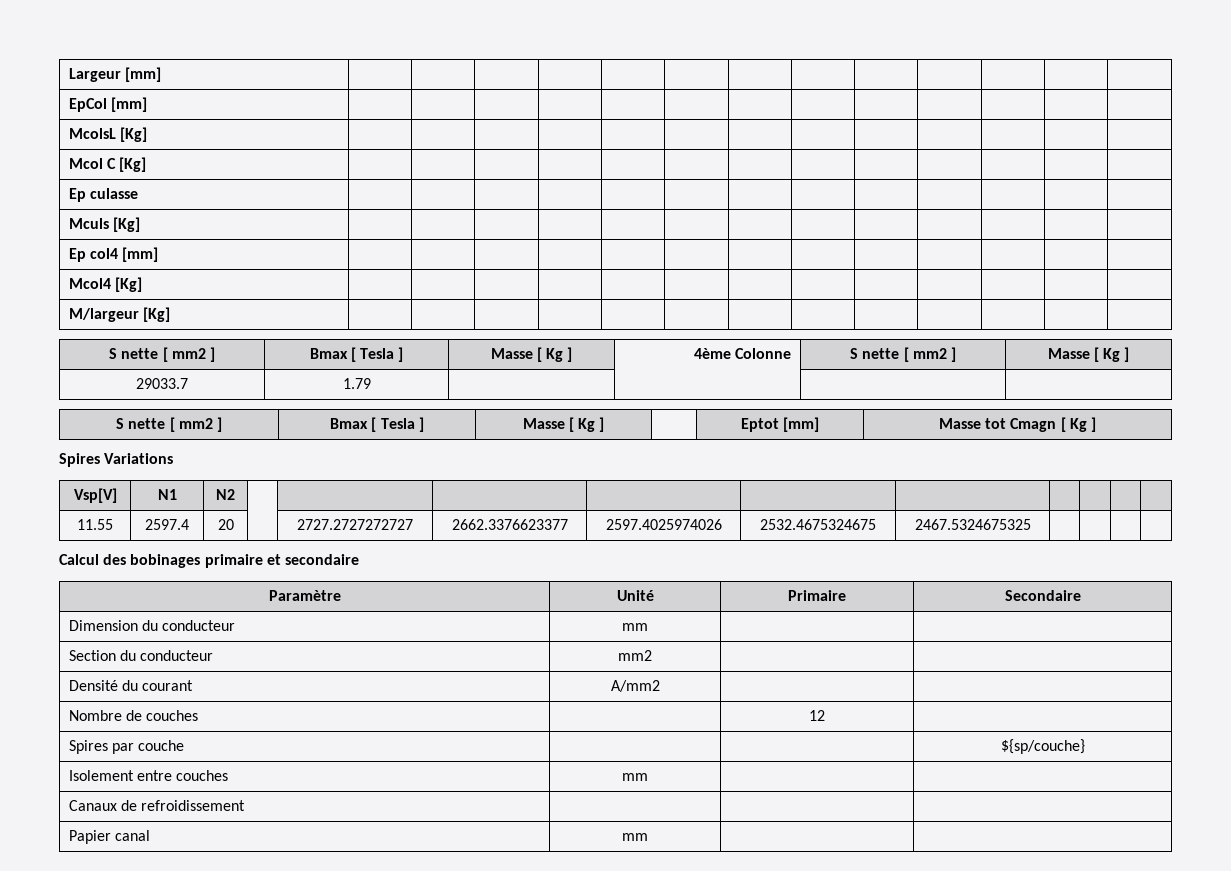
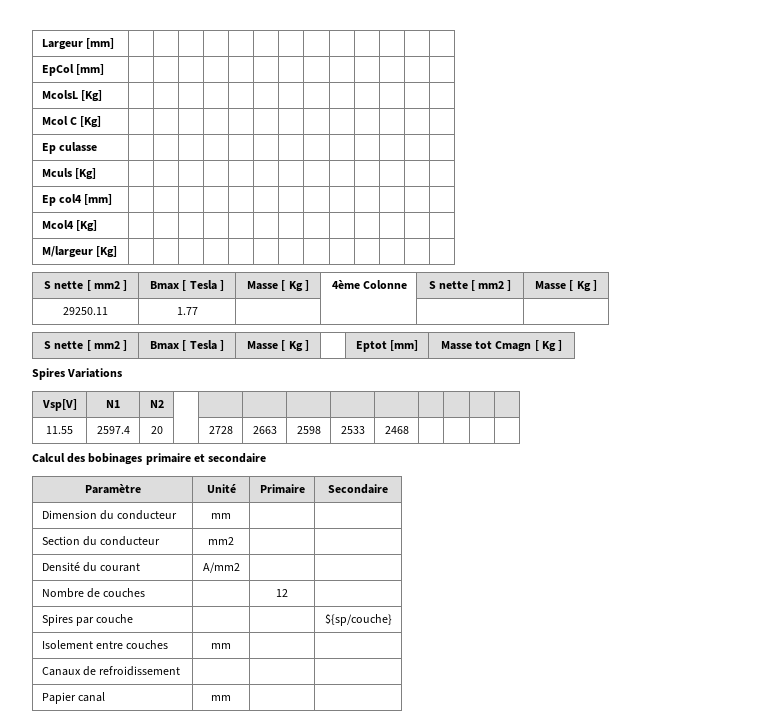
- 29033.7 | 1.79 | | | |
+ 29250.11 | 1.77 | | | |
- 11.55 | 2597.4 | 20 | | 2727.2727272727 | 2662.3376623377 | 2597.4025974026 | 2532.4675324675 | 2467.5324675325 | | | |
+ 11.55 | 2597.4 | 20 | | 2728 | 2663 | 2598 | 2533 | 2468 | | | |

